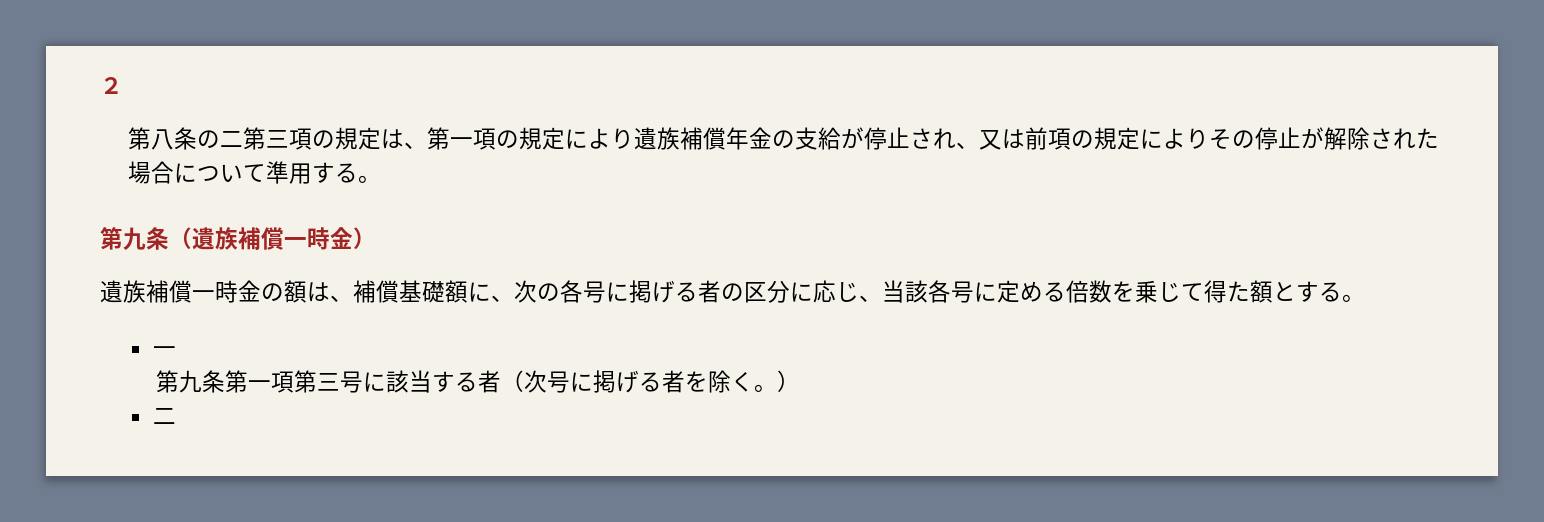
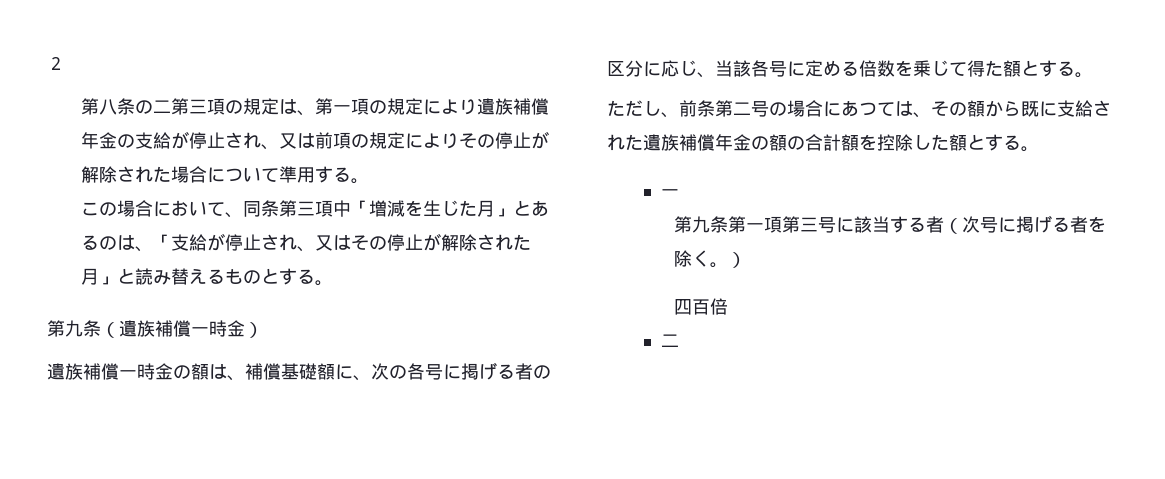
+ この場合において、同条第三項中「増減を生じた月」とあるのは、「支給が停止され、又はその停止が解除された月」と読み替えるものとする。
+ ただし、前条第二号の場合にあつては、その額から既に支給された遺族補償年金の額の合計額を控除した額とする。
+ 四百倍

